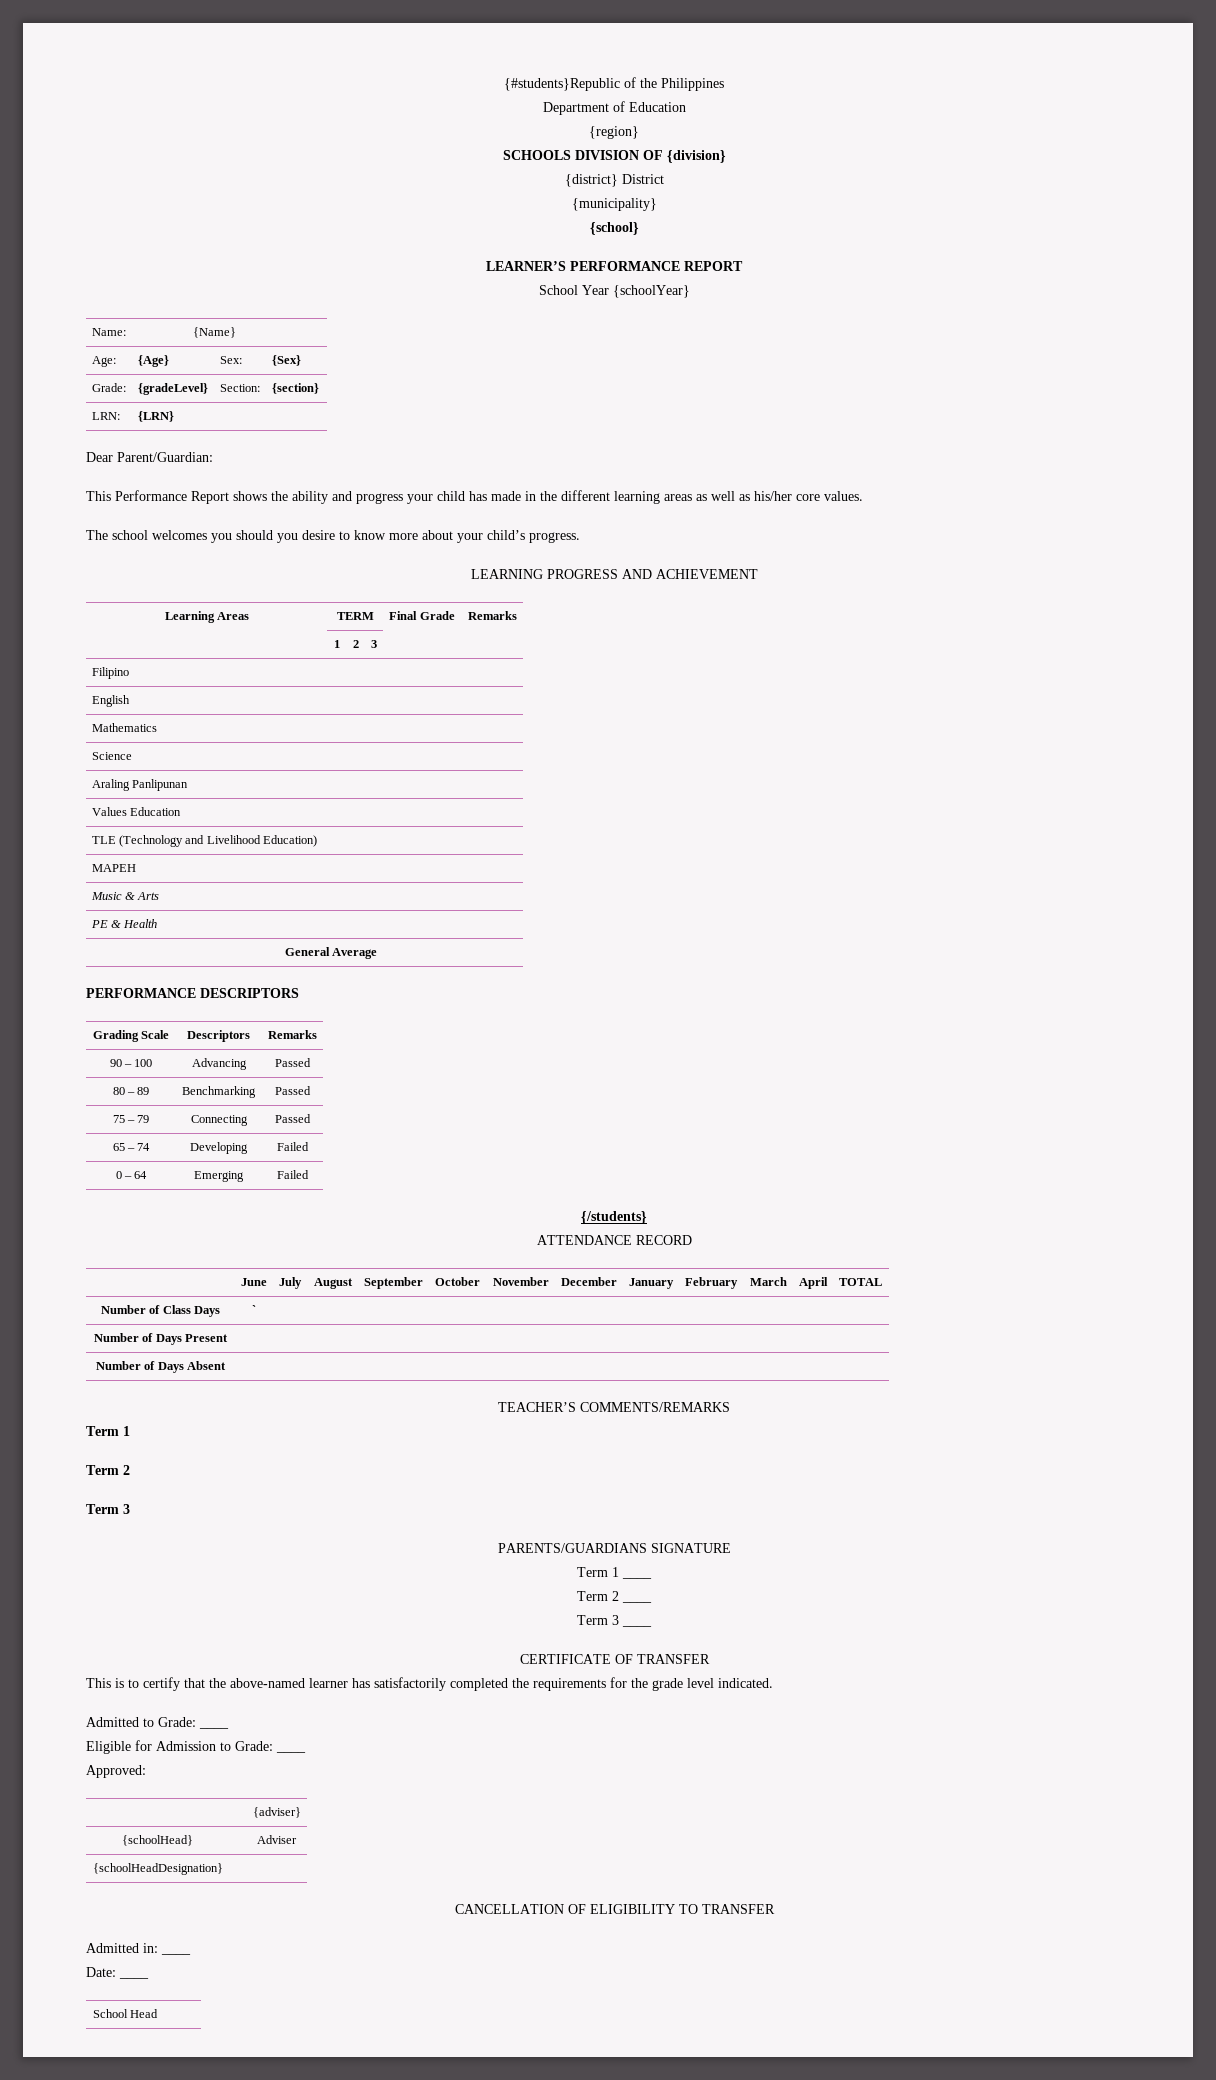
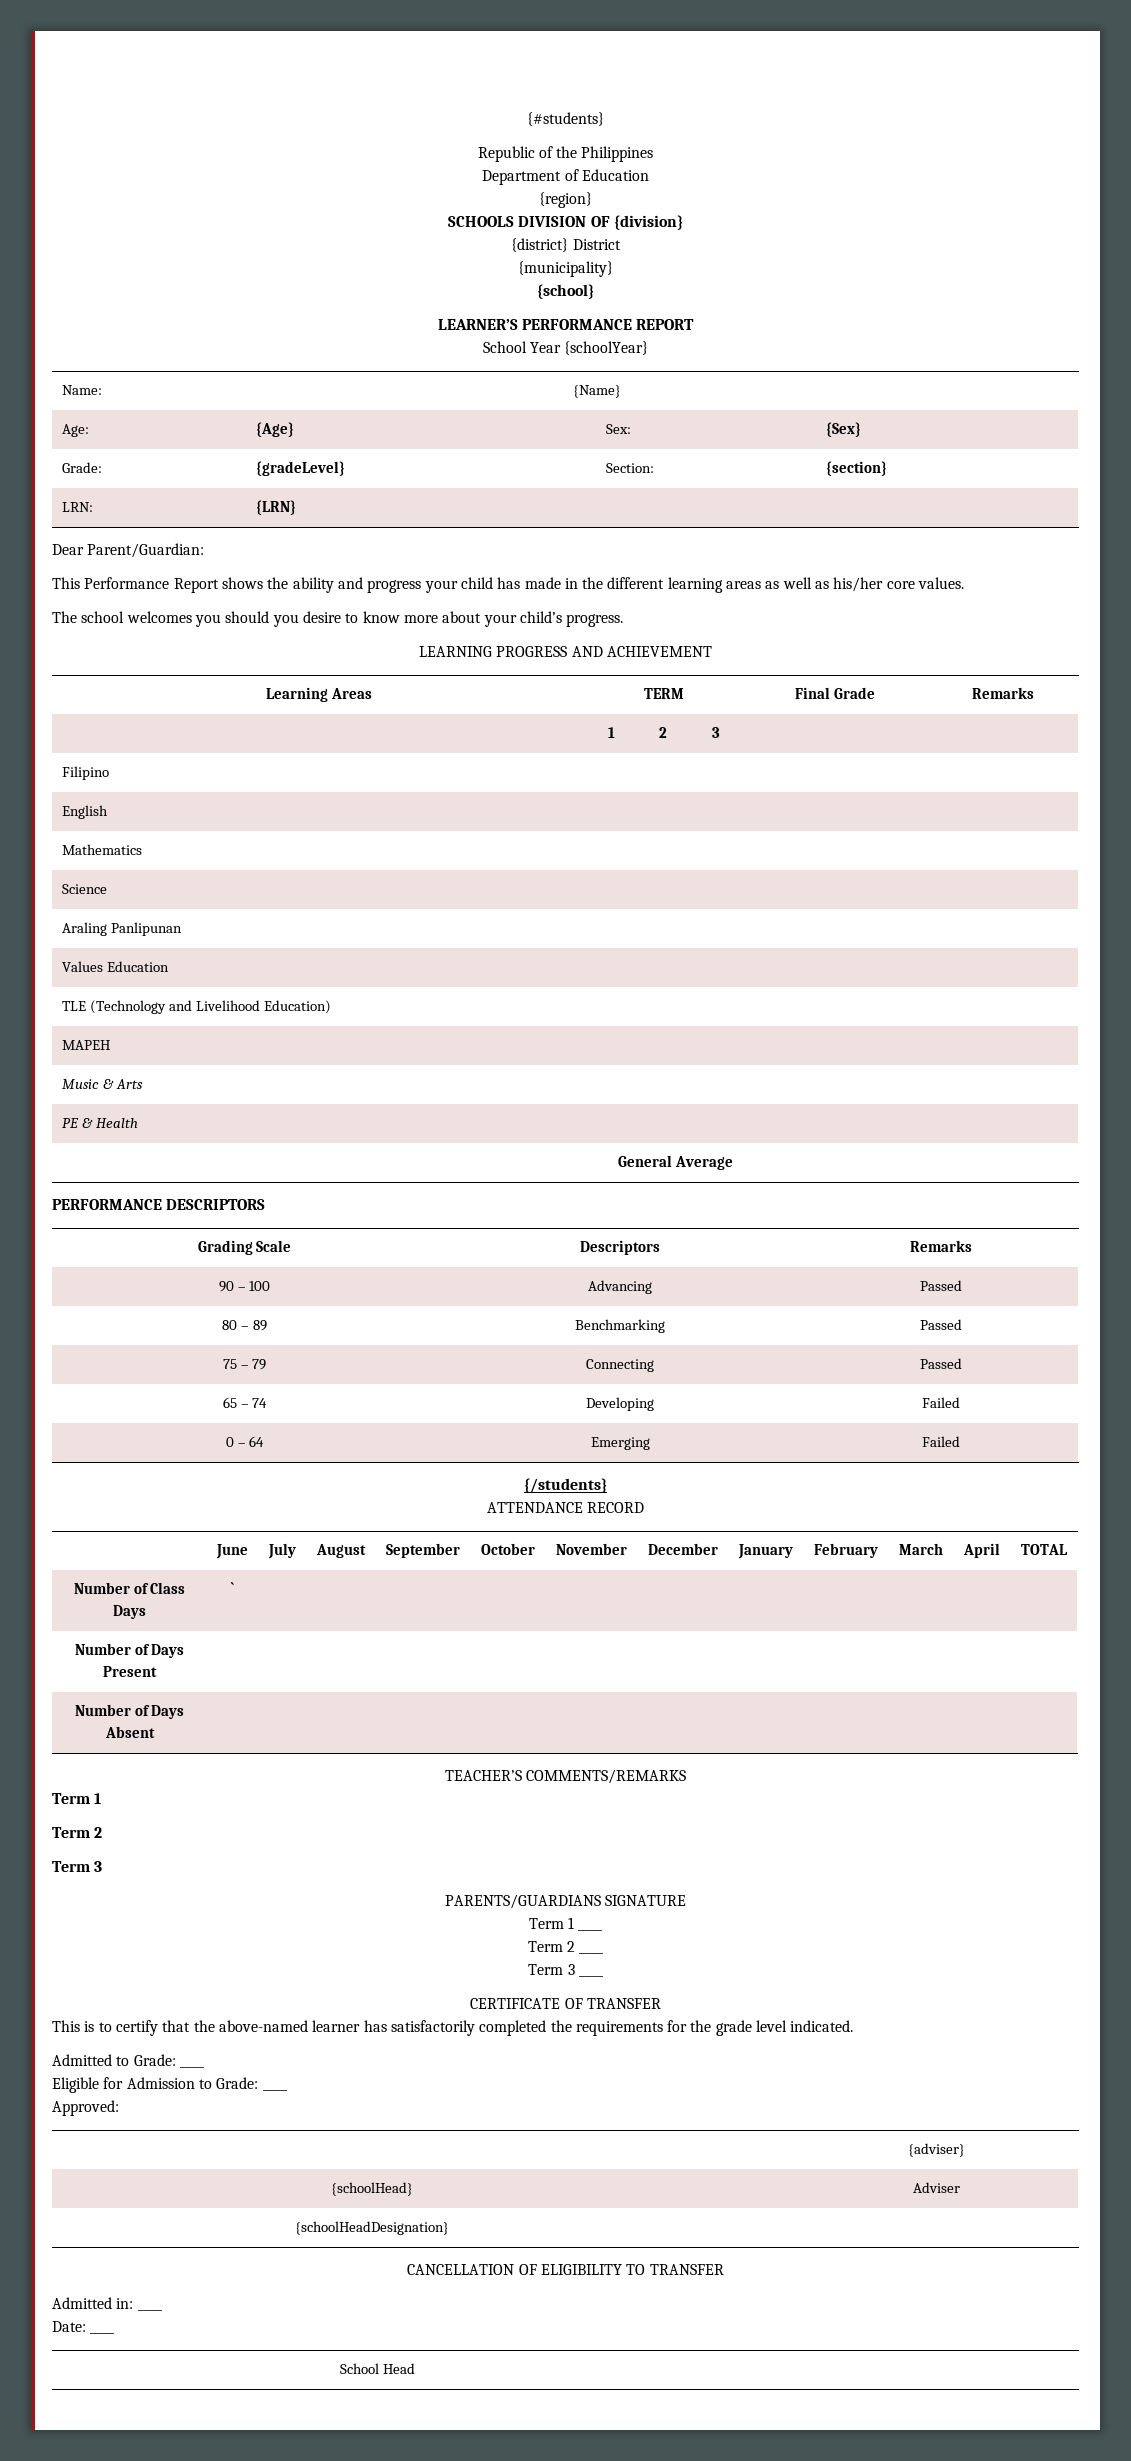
- {#students}Republic of the Philippines
+ {#students}
+ Republic of the Philippines

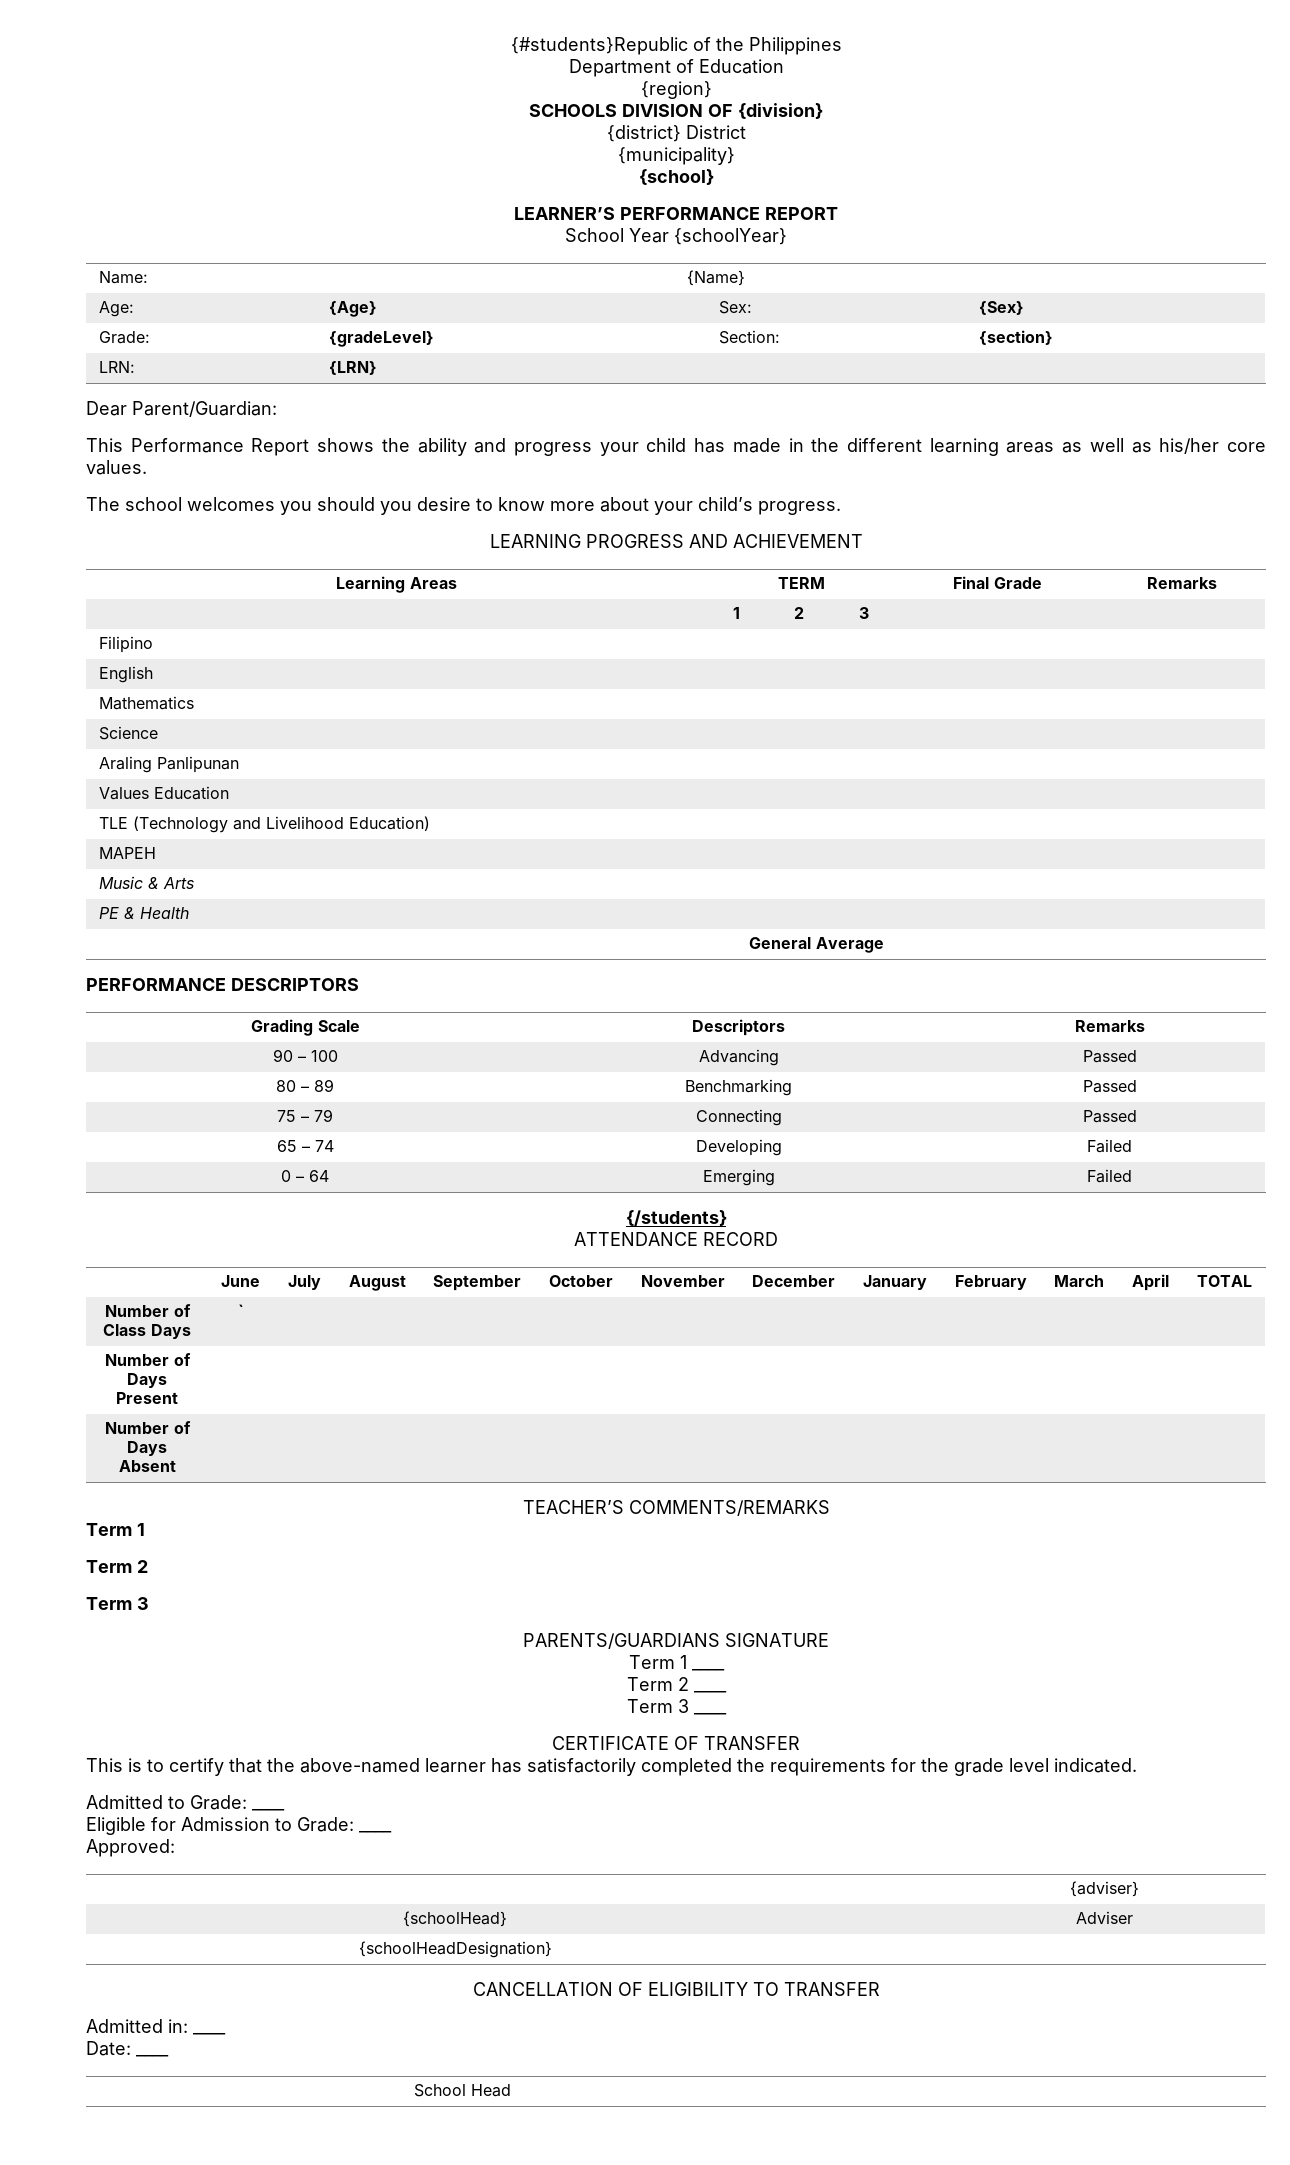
- {#students}
- Republic of the Philippines
+ {#students}Republic of the Philippines

